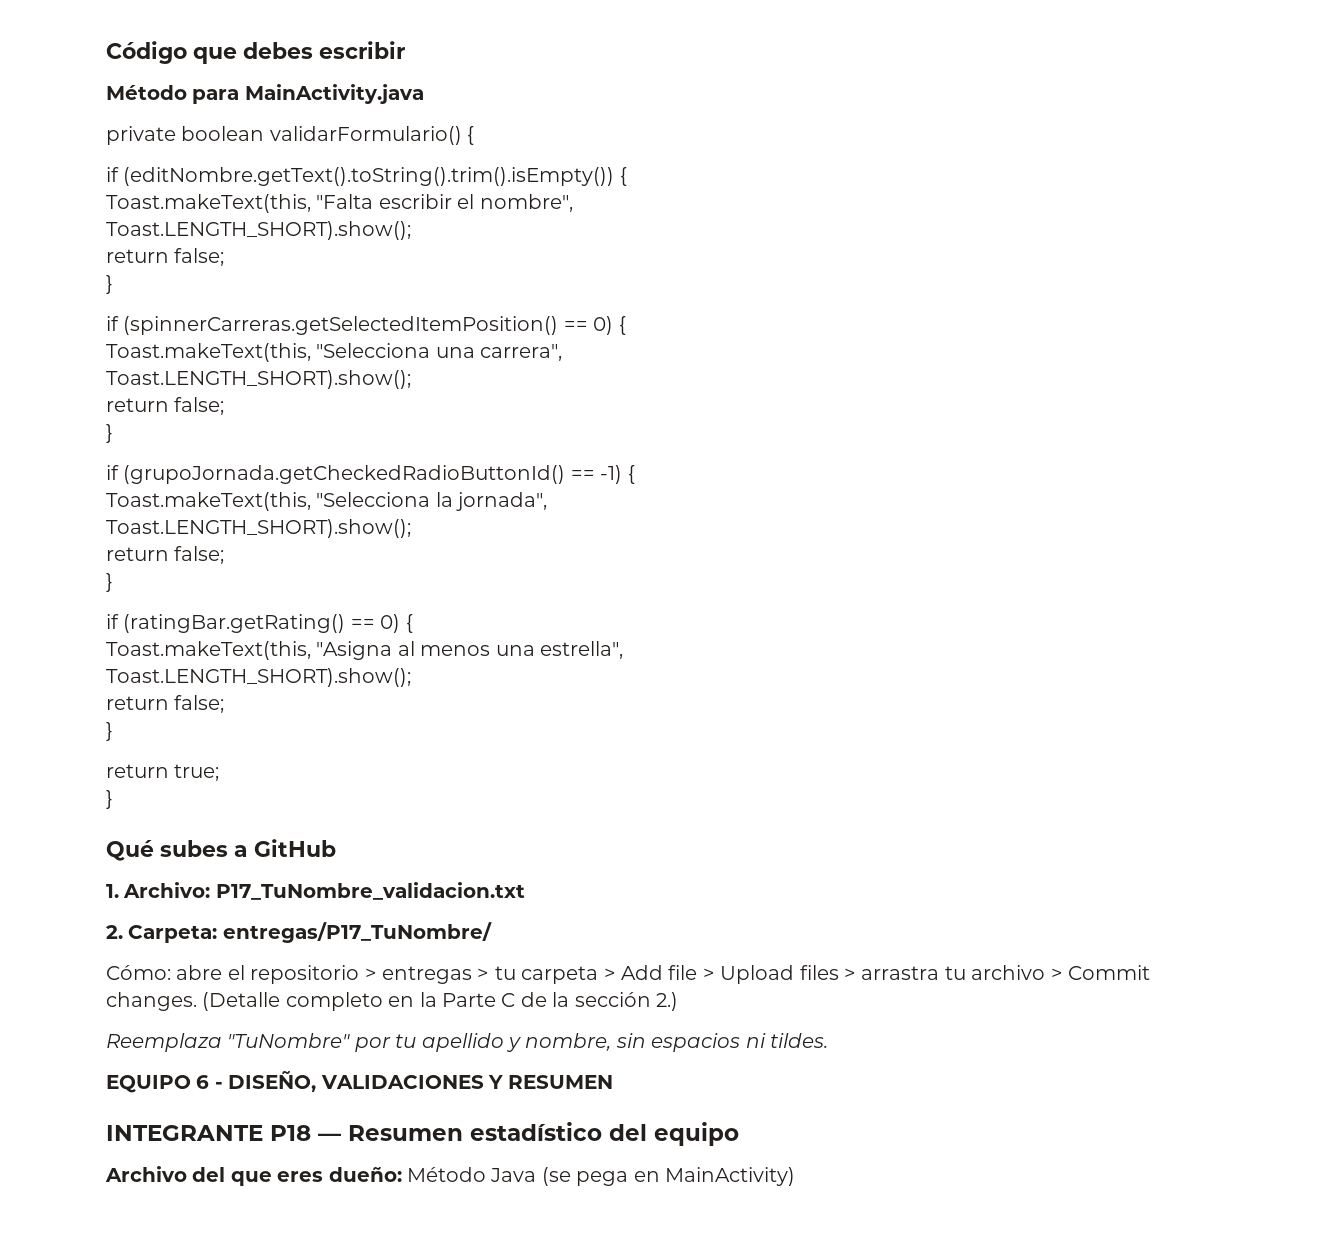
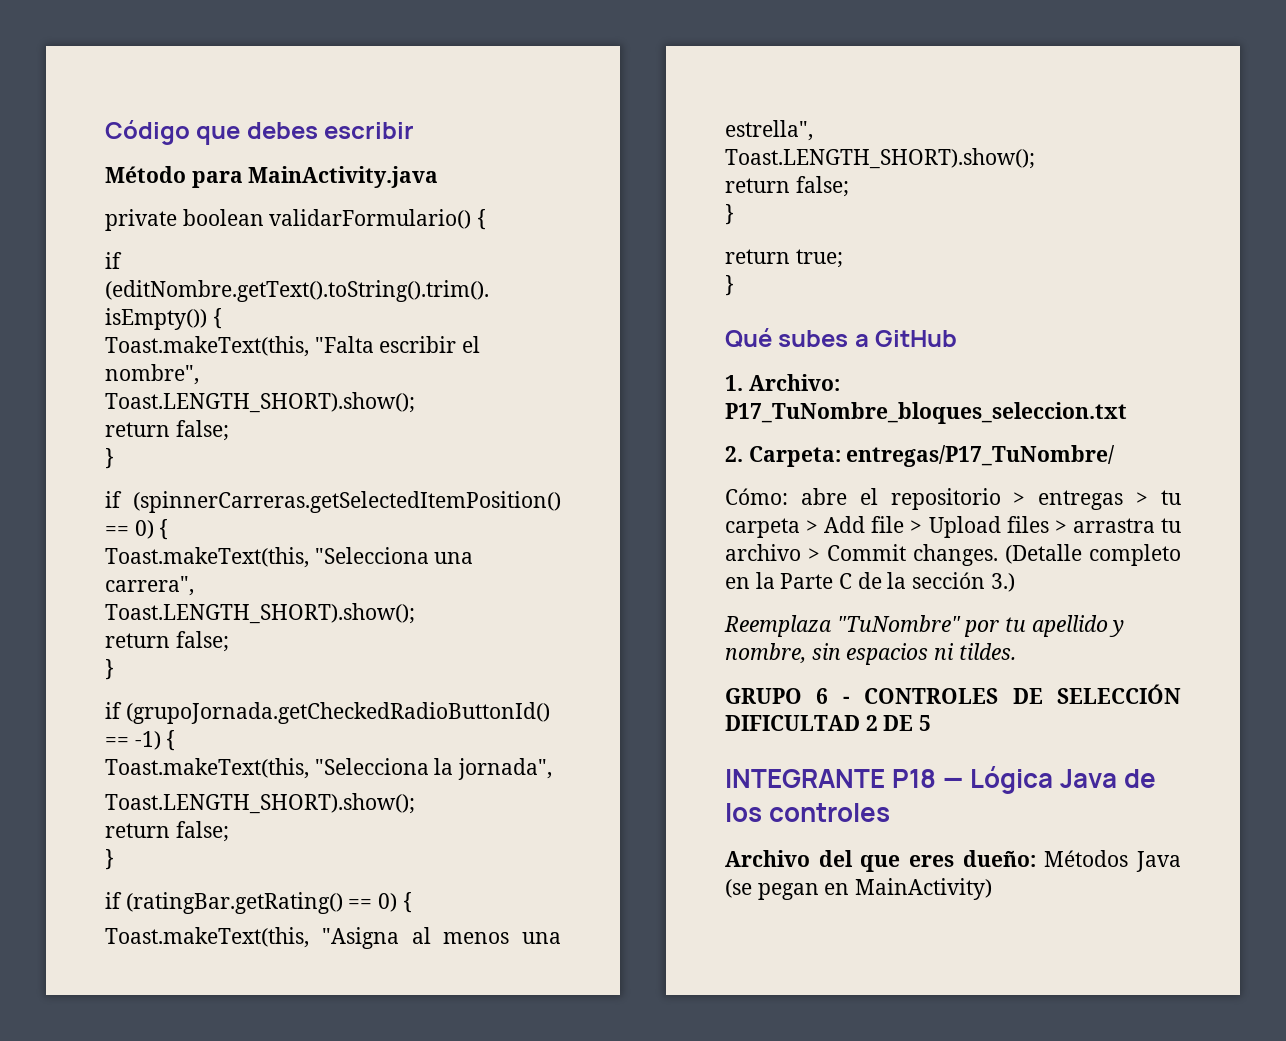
- 1. Archivo: P17_TuNombre_validacion.txt
+ 1. Archivo: P17_TuNombre_bloques_seleccion.txt
- (Detalle completo en la Parte C de la sección 2.)
+ (Detalle completo en la Parte C de la sección 3.)
- EQUIPO 6 - DISEÑO, VALIDACIONES Y RESUMEN
- INTEGRANTE P18 — Resumen estadístico del equipo
+ GRUPO 6 - CONTROLES DE SELECCIÓN DIFICULTAD 2 DE 5
+ INTEGRANTE P18 — Lógica Java de los controles
- Archivo del que eres dueño: Método Java (se pega en MainActivity)
+ Archivo del que eres dueño: Métodos Java (se pegan en MainActivity)

